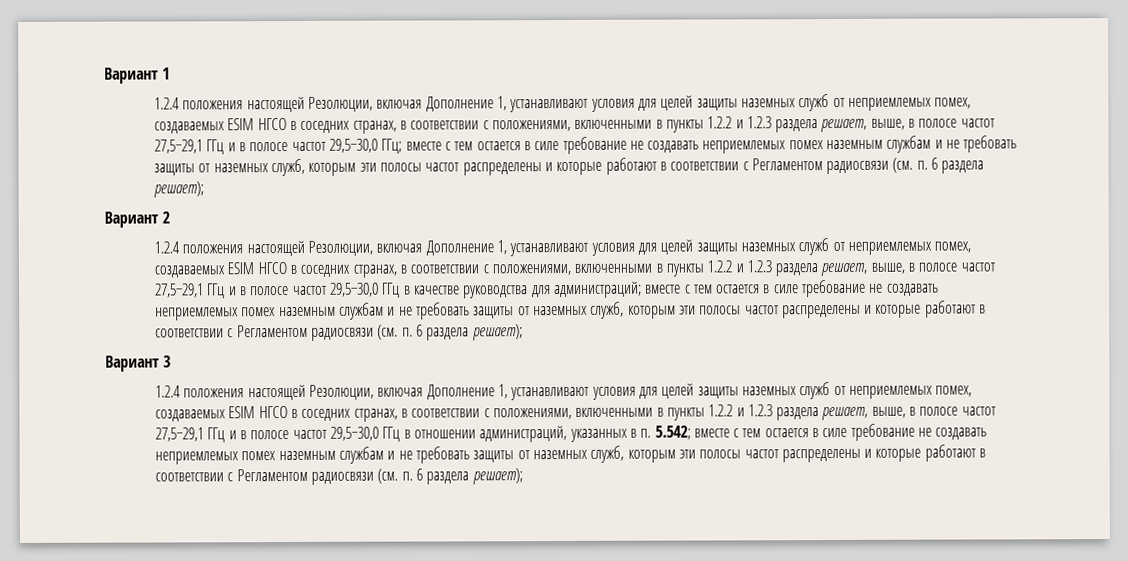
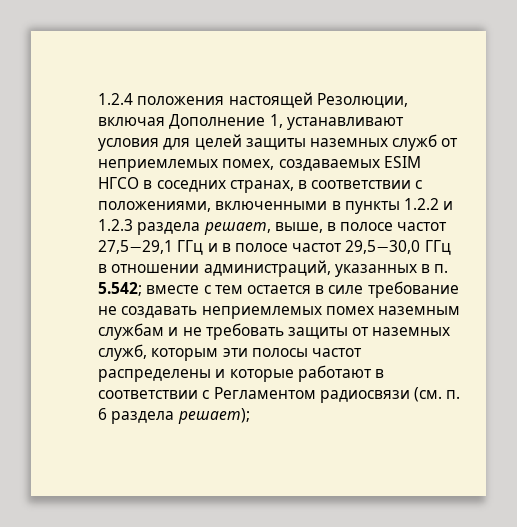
- Вариант 1
- 1.2.4 положения настоящей Резолюции, включая Дополнение 1, устанавливают условия для целей защиты наземных служб от неприемлемых помех, создаваемых ESIM НГСО в соседних странах, в соответствии с положениями, включенными в пункты 1.2.2 и 1.2.3 раздела решает, выше, в полосе частот 27,5−29,1 ГГц и в полосе частот 29,5−30,0 ГГц; вместе с тем остается в силе требование не создавать неприемлемых помех наземным службам и не требовать защиты от наземных служб, которым эти полосы частот распределены и которые работают в соответствии с Регламентом радиосвязи (см. п. 6 раздела решает);
- Вариант 2
- 1.2.4 положения настоящей Резолюции, включая Дополнение 1, устанавливают условия для целей защиты наземных служб от неприемлемых помех, создаваемых ESIM НГСО в соседних странах, в соответствии с положениями, включенными в пункты 1.2.2 и 1.2.3 раздела решает, выше, в полосе частот 27,5−29,1 ГГц и в полосе частот 29,5−30,0 ГГц в качестве руководства для администраций; вместе с тем остается в силе требование не создавать неприемлемых помех наземным службам и не требовать защиты от наземных служб, которым эти полосы частот распределены и которые работают в соответствии с Регламентом радиосвязи (см. п. 6 раздела решает);
- Вариант 3

